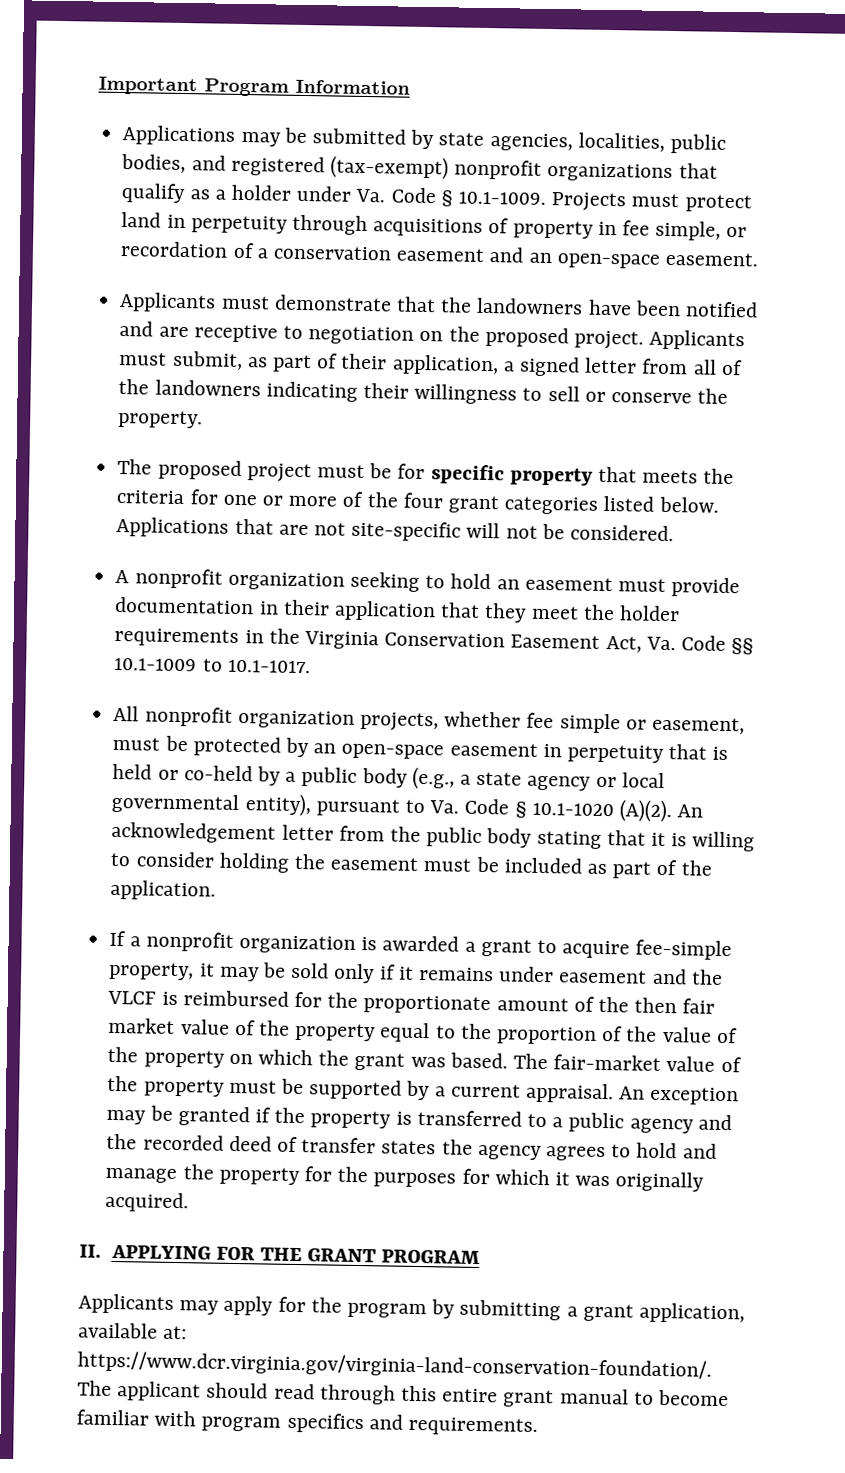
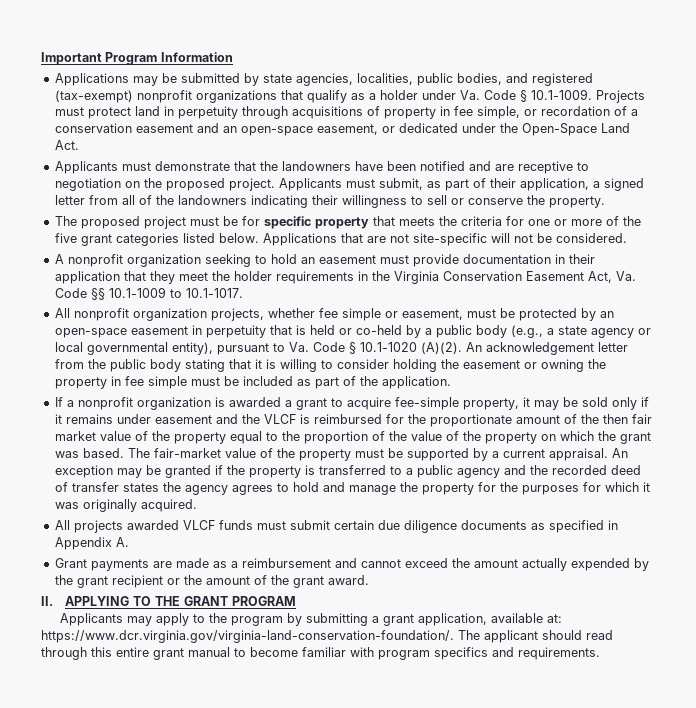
- Applications may be submitted by state agencies, localities, public bodies, and registered (tax-exempt) nonprofit organizations that qualify as a holder under Va. Code § 10.1-1009. Projects must protect land in perpetuity through acquisitions of property in fee simple, or recordation of a conservation easement and an open-space easement.
+ Applications may be submitted by state agencies, localities, public bodies, and registered (tax-exempt) nonprofit organizations that qualify as a holder under Va. Code § 10.1-1009. Projects must protect land in perpetuity through acquisitions of property in fee simple, or recordation of a conservation easement and an open-space easement, or dedicated under the Open-Space Land Act.
- The proposed project must be for specific property that meets the criteria for one or more of the four grant categories listed below.
+ The proposed project must be for specific property that meets the criteria for one or more of the five grant categories listed below.
- An acknowledgement letter from the public body stating that it is willing to consider holding the easement must be included as part of the application.
+ An acknowledgement letter from the public body stating that it is willing to consider holding the easement or owning the property in fee simple must be included as part of the application.
+ All projects awarded VLCF funds must submit certain due diligence documents as specified in Appendix A.
+ Grant payments are made as a reimbursement and cannot exceed the amount actually expended by the grant recipient or the amount of the grant award.
- II. APPLYING FOR THE GRANT PROGRAM
+ II. APPLYING TO THE GRANT PROGRAM
- Applicants may apply for the program by submitting a grant application, available at: https://www.dcr.virginia.gov/virginia-land-conservation-foundation/. The applicant should read through this entire grant manual to become familiar with program specifics and requirements.
+ Applicants may apply to the program by submitting a grant application, available at: https://www.dcr.virginia.gov/virginia-land-conservation-foundation/. The applicant should read through this entire grant manual to become familiar with program specifics and requirements.

